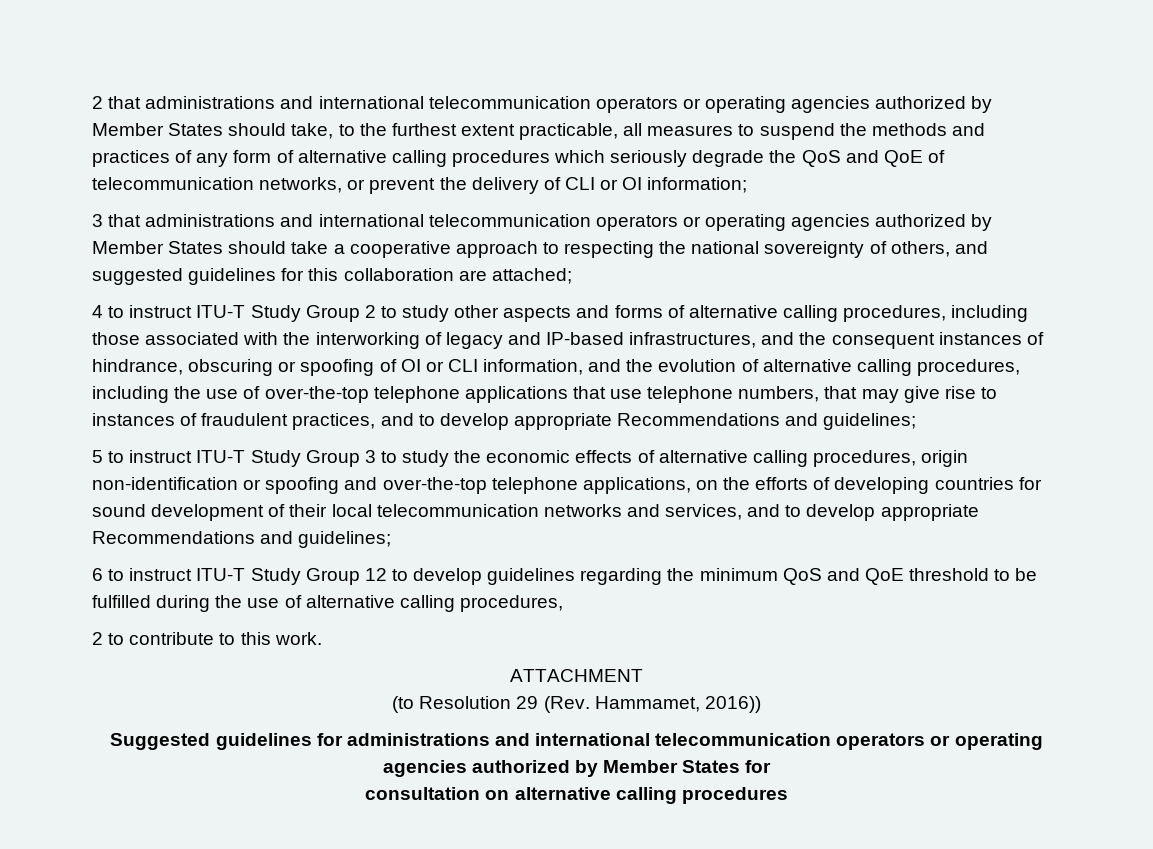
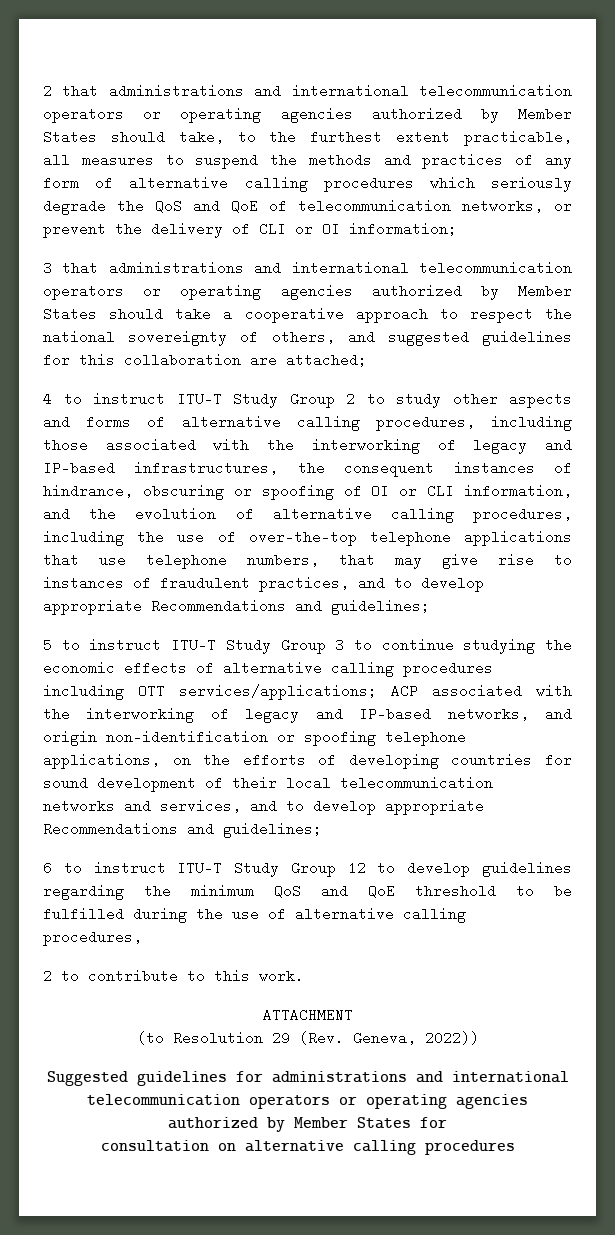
- 3 that administrations and international telecommunication operators or operating agencies authorized by Member States should take a cooperative approach to respecting the national sovereignty of others, and suggested guidelines for this collaboration are attached;
+ 3 that administrations and international telecommunication operators or operating agencies authorized by Member States should take a cooperative approach to respect the national sovereignty of others, and suggested guidelines for this collaboration are attached;
- 4 to instruct ITU-T Study Group 2 to study other aspects and forms of alternative calling procedures, including those associated with the interworking of legacy and IP-based infrastructures, and the consequent instances of hindrance, obscuring or spoofing of OI or CLI information, and the evolution of alternative calling procedures, including the use of over-the-top telephone applications that use telephone numbers, that may give rise to instances of fraudulent practices, and to develop appropriate Recommendations and guidelines;
+ 4 to instruct ITU-T Study Group 2 to study other aspects and forms of alternative calling procedures, including those associated with the interworking of legacy and IP-based infrastructures, the consequent instances of hindrance, obscuring or spoofing of OI or CLI information, and the evolution of alternative calling procedures, including the use of over-the-top telephone applications that use telephone numbers, that may give rise to instances of fraudulent practices, and to develop appropriate Recommendations and guidelines;
- 5 to instruct ITU-T Study Group 3 to study the economic effects of alternative calling procedures, origin non-identification or spoofing and over-the-top telephone applications, on the efforts of developing countries for sound development of their local telecommunication networks and services, and to develop appropriate Recommendations and guidelines;
+ 5 to instruct ITU-T Study Group 3 to continue studying the economic effects of alternative calling procedures including OTT services/applications; ACP associated with the interworking of legacy and IP-based networks, and origin non-identification or spoofing telephone applications, on the efforts of developing countries for sound development of their local telecommunication networks and services, and to develop appropriate Recommendations and guidelines;
- (to Resolution 29 (Rev. Hammamet, 2016))
+ (to Resolution 29 (Rev. Geneva, 2022))

